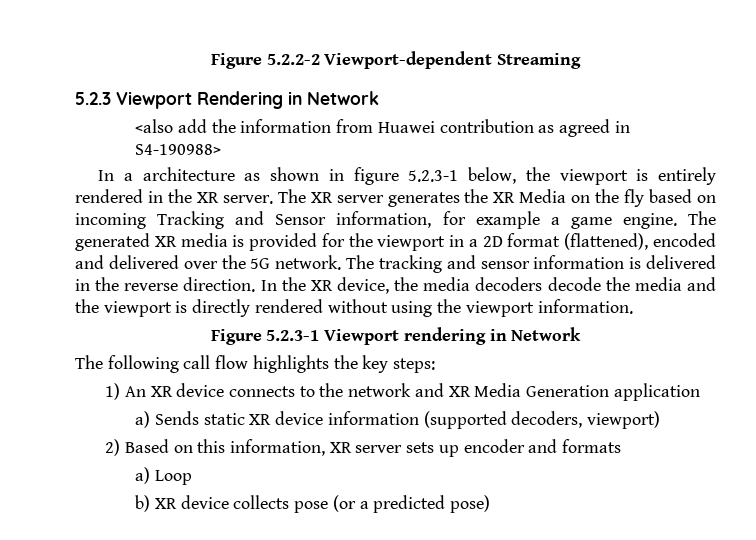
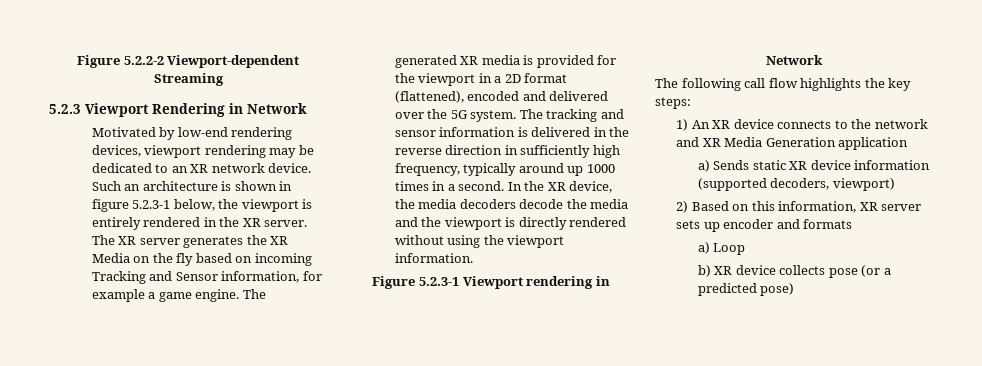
- <also add the information from Huawei contribution as agreed in S4-190988>
- In a architecture as shown in figure 5.2.3-1 below, the viewport is entirely rendered in the XR server.
+ Motivated by low-end rendering devices, viewport rendering may be dedicated to an XR network device. Such an architecture is shown in figure 5.2.3-1 below, the viewport is entirely rendered in the XR server.
- The generated XR media is provided for the viewport in a 2D format (flattened), encoded and delivered over the 5G network.
+ The generated XR media is provided for the viewport in a 2D format (flattened), encoded and delivered over the 5G system.
- The tracking and sensor information is delivered in the reverse direction.
+ The tracking and sensor information is delivered in the reverse direction in sufficiently high frequency, typically around up 1000 times in a second.

